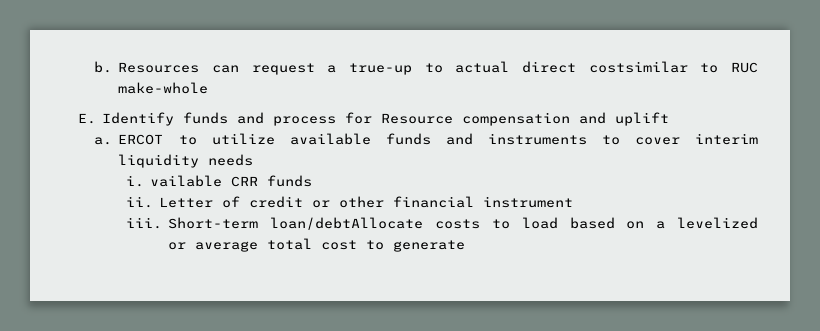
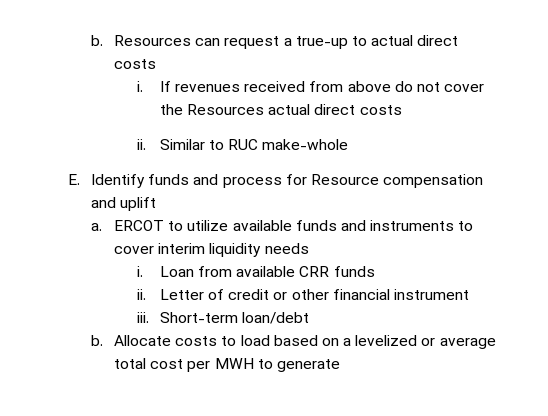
- Resources can request a true-up to actual direct costsimilar to RUC make-whole
+ Resources can request a true-up to actual direct costs
+ i. If revenues received from above do not cover the Resources actual direct costs
+ ii. Similar to RUC make-whole
- i. vailable CRR funds
+ i. Loan from available CRR funds
- Short-term loan/debtAllocate costs to load based on a levelized or average total cost to generate
+ Short-term loan/debt
+ b. Allocate costs to load based on a levelized or average total cost per MWH to generate

